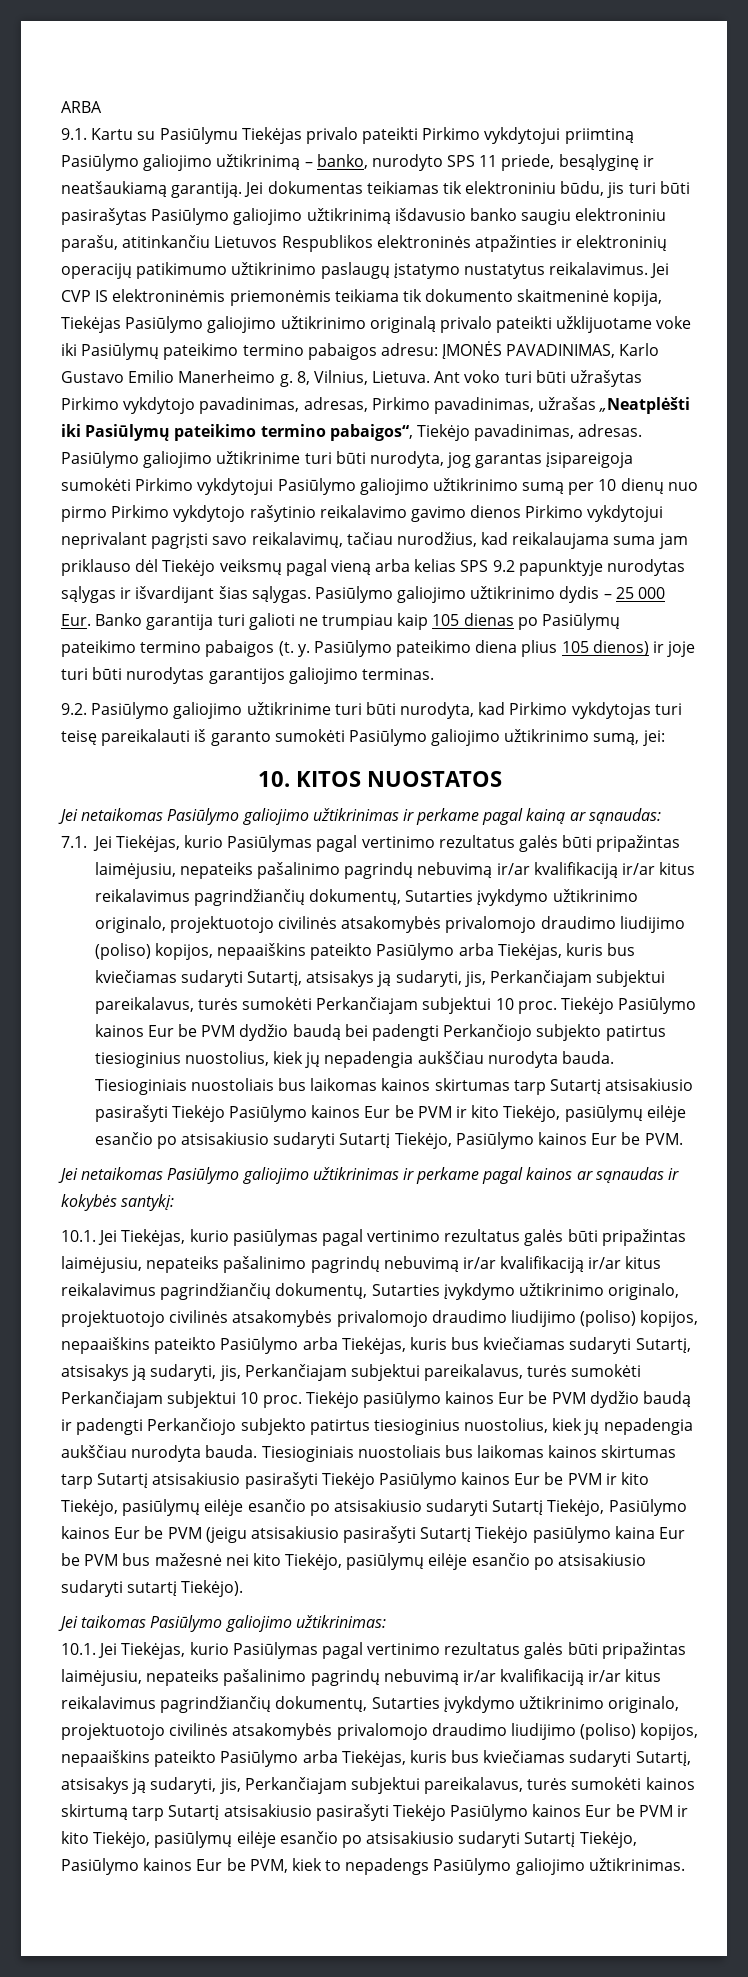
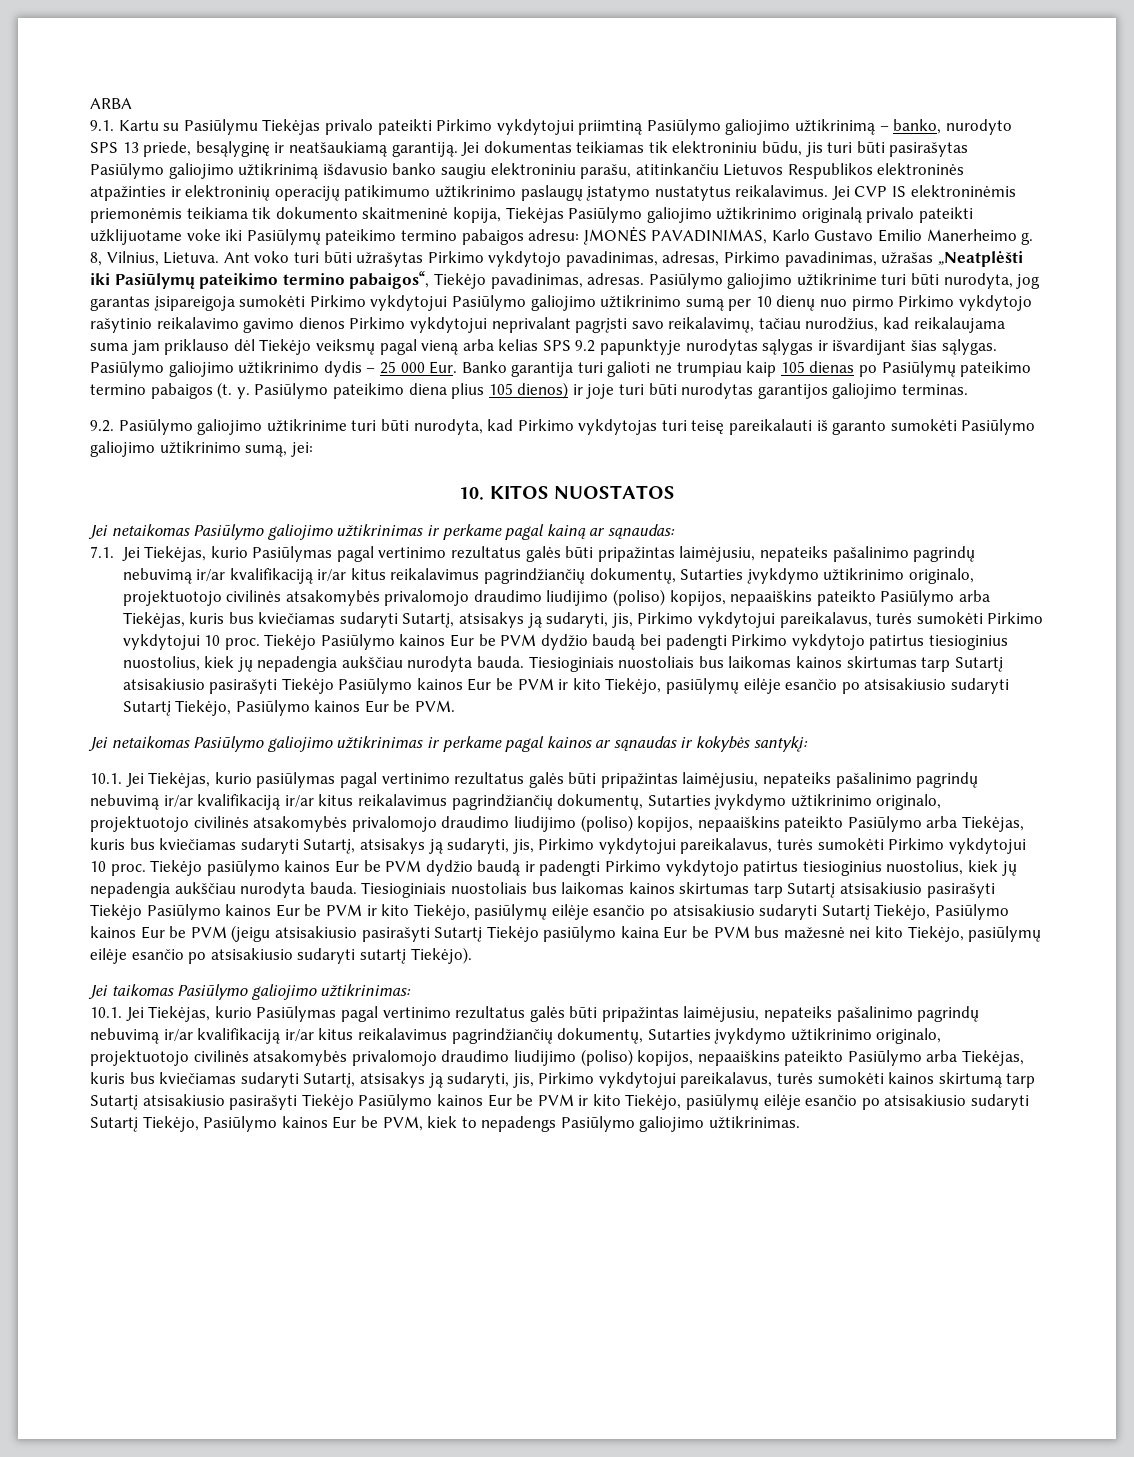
- 9.1. Kartu su Pasiūlymu Tiekėjas privalo pateikti Pirkimo vykdytojui priimtiną Pasiūlymo galiojimo užtikrinimą – banko, nurodyto SPS 11 priede, besąlyginę ir neatšaukiamą garantiją.
+ 9.1. Kartu su Pasiūlymu Tiekėjas privalo pateikti Pirkimo vykdytojui priimtiną Pasiūlymo galiojimo užtikrinimą – banko, nurodyto SPS 13 priede, besąlyginę ir neatšaukiamą garantiją.
- 7.1. Jei Tiekėjas, kurio Pasiūlymas pagal vertinimo rezultatus galės būti pripažintas laimėjusiu, nepateiks pašalinimo pagrindų nebuvimą ir/ar kvalifikaciją ir/ar kitus reikalavimus pagrindžiančių dokumentų, Sutarties įvykdymo užtikrinimo originalo, projektuotojo civilinės atsakomybės privalomojo draudimo liudijimo (poliso) kopijos, nepaaiškins pateikto Pasiūlymo arba Tiekėjas, kuris bus kviečiamas sudaryti Sutartį, atsisakys ją sudaryti, jis, Perkančiajam subjektui pareikalavus, turės sumokėti Perkančiajam subjektui 10 proc.
+ 7.1. Jei Tiekėjas, kurio Pasiūlymas pagal vertinimo rezultatus galės būti pripažintas laimėjusiu, nepateiks pašalinimo pagrindų nebuvimą ir/ar kvalifikaciją ir/ar kitus reikalavimus pagrindžiančių dokumentų, Sutarties įvykdymo užtikrinimo originalo, projektuotojo civilinės atsakomybės privalomojo draudimo liudijimo (poliso) kopijos, nepaaiškins pateikto Pasiūlymo arba Tiekėjas, kuris bus kviečiamas sudaryti Sutartį, atsisakys ją sudaryti, jis, Pirkimo vykdytojui pareikalavus, turės sumokėti Pirkimo vykdytojui 10 proc.
- Tiekėjo Pasiūlymo kainos Eur be PVM dydžio baudą bei padengti Perkančiojo subjekto patirtus tiesioginius nuostolius, kiek jų nepadengia aukščiau nurodyta bauda.
+ Tiekėjo Pasiūlymo kainos Eur be PVM dydžio baudą bei padengti Pirkimo vykdytojo patirtus tiesioginius nuostolius, kiek jų nepadengia aukščiau nurodyta bauda.
- 10.1. Jei Tiekėjas, kurio pasiūlymas pagal vertinimo rezultatus galės būti pripažintas laimėjusiu, nepateiks pašalinimo pagrindų nebuvimą ir/ar kvalifikaciją ir/ar kitus reikalavimus pagrindžiančių dokumentų, Sutarties įvykdymo užtikrinimo originalo, projektuotojo civilinės atsakomybės privalomojo draudimo liudijimo (poliso) kopijos, nepaaiškins pateikto Pasiūlymo arba Tiekėjas, kuris bus kviečiamas sudaryti Sutartį, atsisakys ją sudaryti, jis, Perkančiajam subjektui pareikalavus, turės sumokėti Perkančiajam subjektui 10 proc.
+ 10.1. Jei Tiekėjas, kurio pasiūlymas pagal vertinimo rezultatus galės būti pripažintas laimėjusiu, nepateiks pašalinimo pagrindų nebuvimą ir/ar kvalifikaciją ir/ar kitus reikalavimus pagrindžiančių dokumentų, Sutarties įvykdymo užtikrinimo originalo, projektuotojo civilinės atsakomybės privalomojo draudimo liudijimo (poliso) kopijos, nepaaiškins pateikto Pasiūlymo arba Tiekėjas, kuris bus kviečiamas sudaryti Sutartį, atsisakys ją sudaryti, jis, Pirkimo vykdytojui pareikalavus, turės sumokėti Pirkimo vykdytojui 10 proc.
- Tiekėjo pasiūlymo kainos Eur be PVM dydžio baudą ir padengti Perkančiojo subjekto patirtus tiesioginius nuostolius, kiek jų nepadengia aukščiau nurodyta bauda.
+ Tiekėjo pasiūlymo kainos Eur be PVM dydžio baudą ir padengti Pirkimo vykdytojo patirtus tiesioginius nuostolius, kiek jų nepadengia aukščiau nurodyta bauda.
- 10.1. Jei Tiekėjas, kurio Pasiūlymas pagal vertinimo rezultatus galės būti pripažintas laimėjusiu, nepateiks pašalinimo pagrindų nebuvimą ir/ar kvalifikaciją ir/ar kitus reikalavimus pagrindžiančių dokumentų, Sutarties įvykdymo užtikrinimo originalo, projektuotojo civilinės atsakomybės privalomojo draudimo liudijimo (poliso) kopijos, nepaaiškins pateikto Pasiūlymo arba Tiekėjas, kuris bus kviečiamas sudaryti Sutartį, atsisakys ją sudaryti, jis, Perkančiajam subjektui pareikalavus, turės sumokėti kainos skirtumą tarp Sutartį atsisakiusio pasirašyti Tiekėjo Pasiūlymo kainos Eur be PVM ir kito Tiekėjo, pasiūlymų eilėje esančio po atsisakiusio sudaryti Sutartį Tiekėjo, Pasiūlymo kainos Eur be PVM, kiek to nepadengs Pasiūlymo galiojimo užtikrinimas.
+ 10.1. Jei Tiekėjas, kurio Pasiūlymas pagal vertinimo rezultatus galės būti pripažintas laimėjusiu, nepateiks pašalinimo pagrindų nebuvimą ir/ar kvalifikaciją ir/ar kitus reikalavimus pagrindžiančių dokumentų, Sutarties įvykdymo užtikrinimo originalo, projektuotojo civilinės atsakomybės privalomojo draudimo liudijimo (poliso) kopijos, nepaaiškins pateikto Pasiūlymo arba Tiekėjas, kuris bus kviečiamas sudaryti Sutartį, atsisakys ją sudaryti, jis, Pirkimo vykdytojui pareikalavus, turės sumokėti kainos skirtumą tarp Sutartį atsisakiusio pasirašyti Tiekėjo Pasiūlymo kainos Eur be PVM ir kito Tiekėjo, pasiūlymų eilėje esančio po atsisakiusio sudaryti Sutartį Tiekėjo, Pasiūlymo kainos Eur be PVM, kiek to nepadengs Pasiūlymo galiojimo užtikrinimas.

